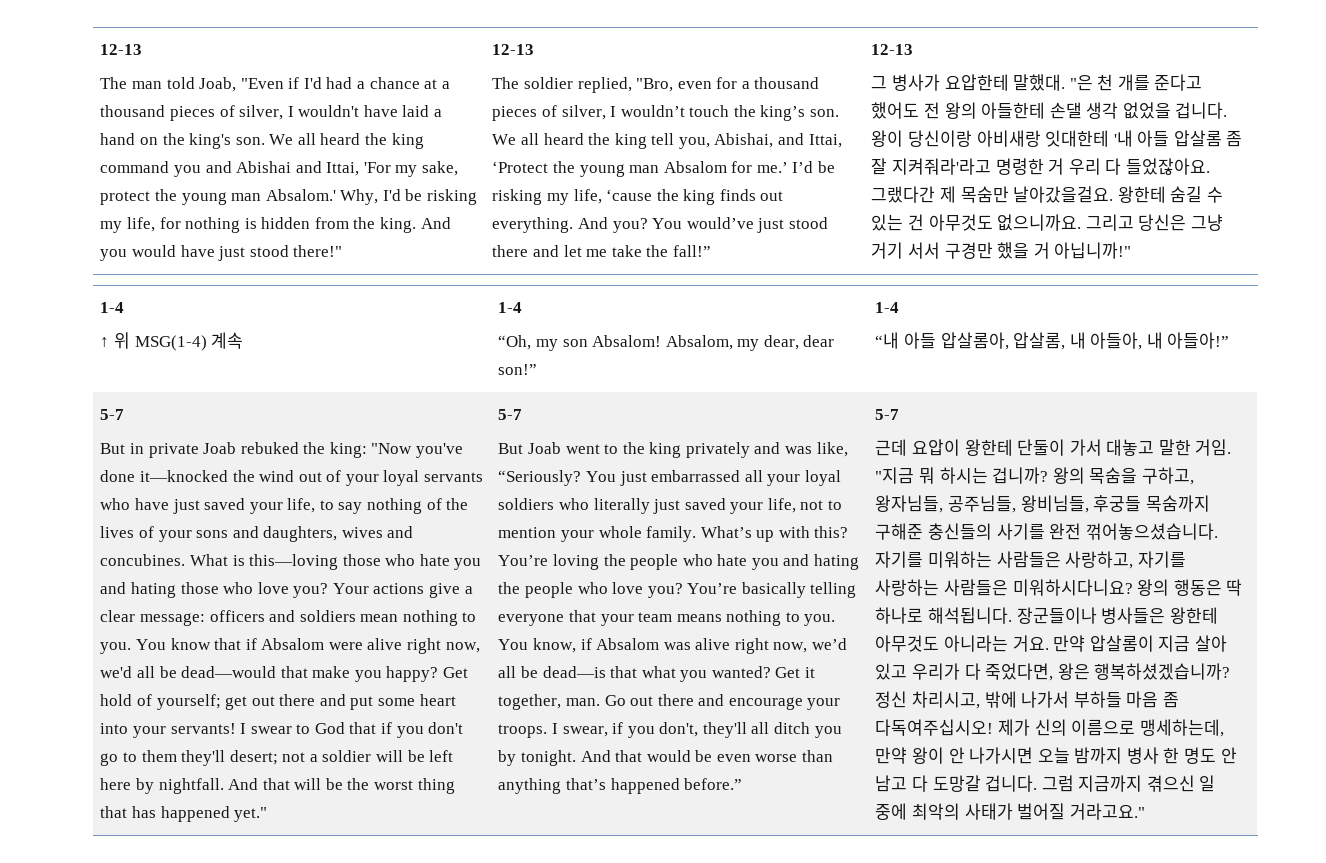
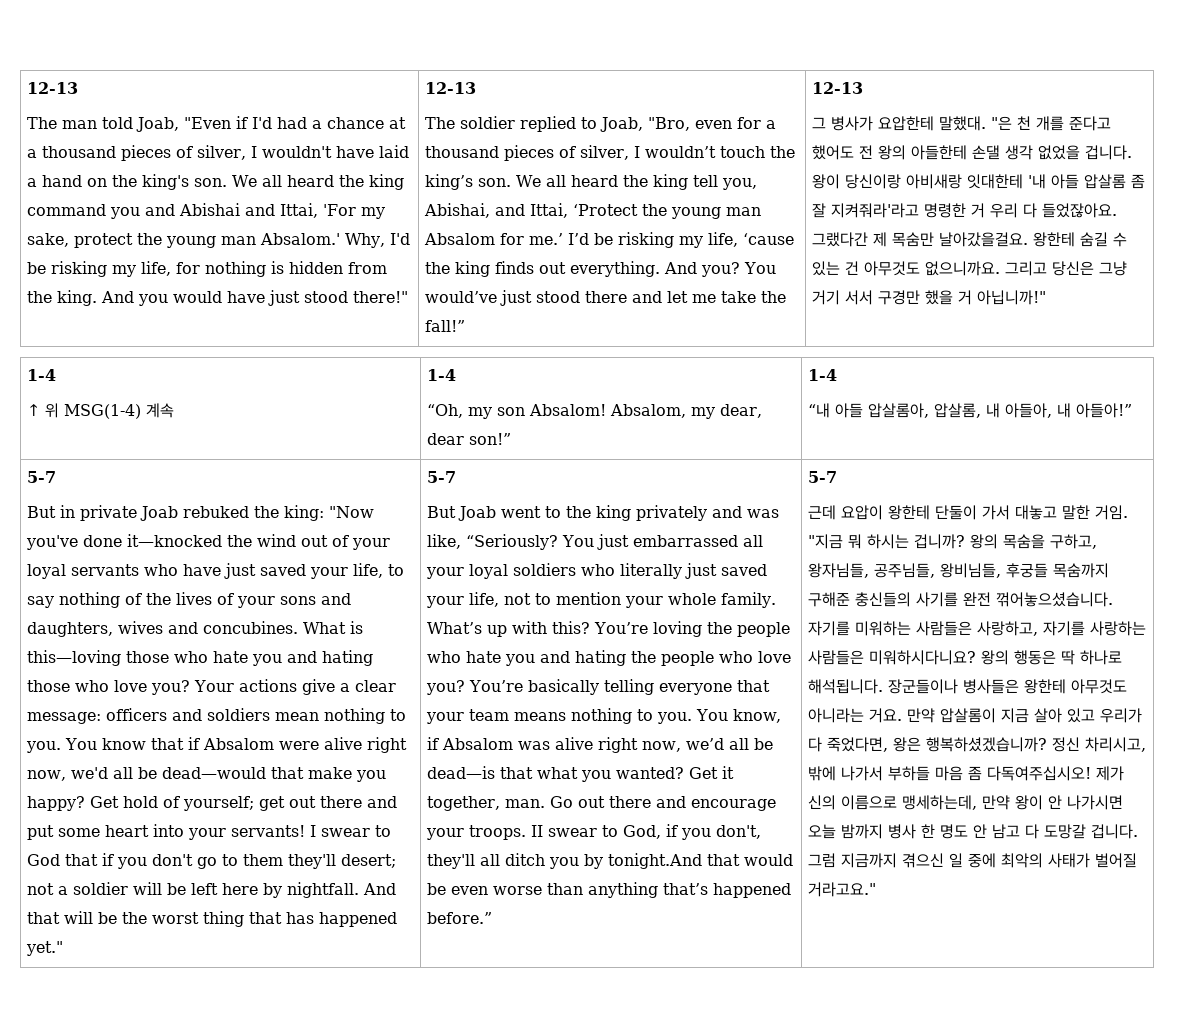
- The soldier replied, "Bro, even for a thousand pieces of silver, I wouldn’t touch the king’s son.
+ The soldier replied to Joab, "Bro, even for a thousand pieces of silver, I wouldn’t touch the king’s son.
- I swear, if you don't, they'll all ditch you by tonight. And that would be even worse than anything that’s happened before.”
+ II swear to God, if you don't, they'll all ditch you by tonight.And that would be even worse than anything that’s happened before.”

